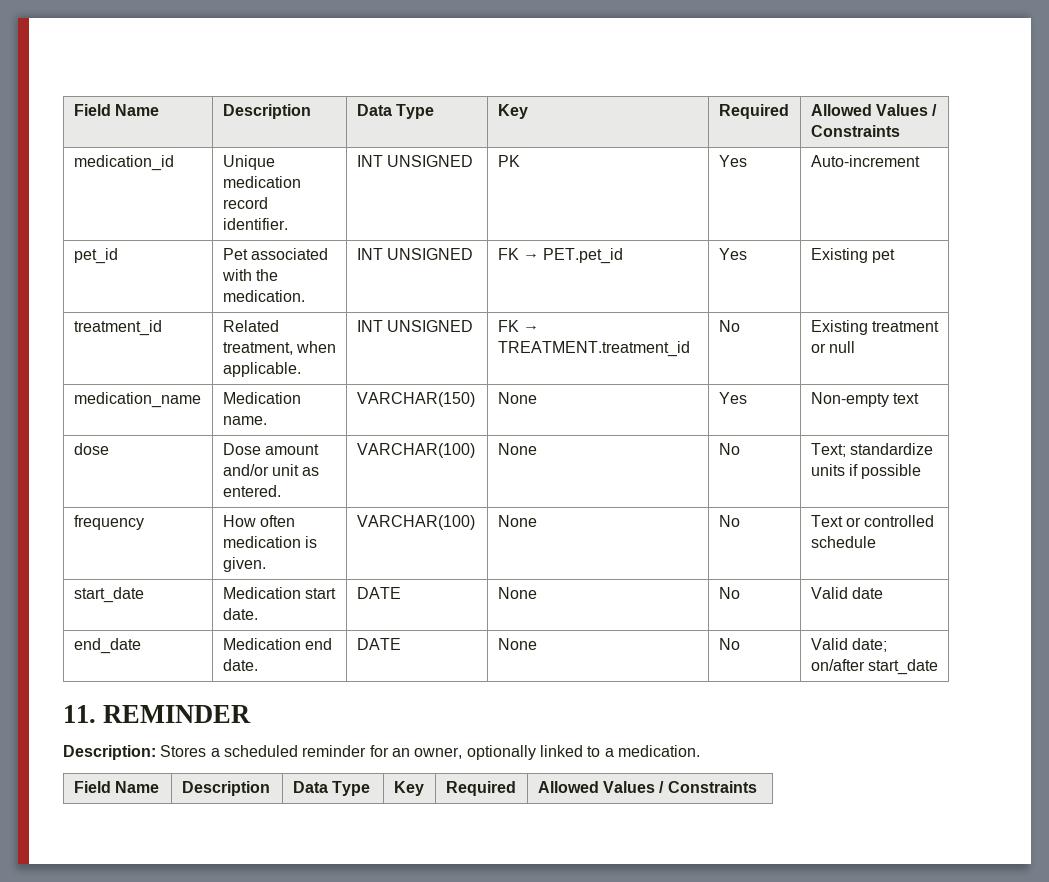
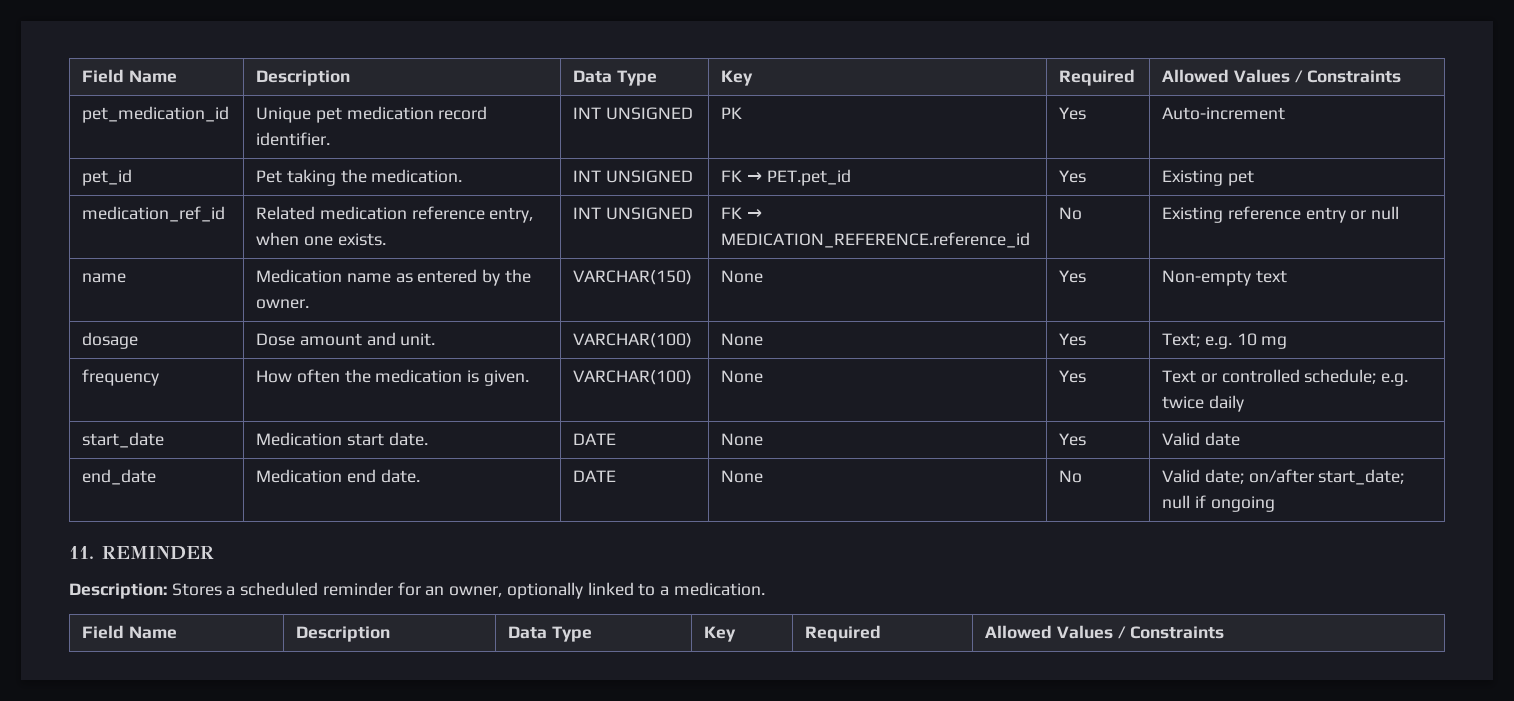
- medication_id | Unique medication record identifier. | INT UNSIGNED | PK | Yes | Auto-increment
+ pet_medication_id | Unique pet medication record identifier. | INT UNSIGNED | PK | Yes | Auto-increment
- pet_id | Pet associated with the medication. | INT UNSIGNED | FK → PET.pet_id | Yes | Existing pet
+ pet_id | Pet taking the medication. | INT UNSIGNED | FK → PET.pet_id | Yes | Existing pet
- treatment_id | Related treatment, when applicable. | INT UNSIGNED | FK → TREATMENT.treatment_id | No | Existing treatment or null
+ medication_ref_id | Related medication reference entry, when one exists. | INT UNSIGNED | FK → MEDICATION_REFERENCE.reference_id | No | Existing reference entry or null
- medication_name | Medication name. | VARCHAR(150) | None | Yes | Non-empty text
+ name | Medication name as entered by the owner. | VARCHAR(150) | None | Yes | Non-empty text
- dose | Dose amount and/or unit as entered. | VARCHAR(100) | None | No | Text; standardize units if possible
+ dosage | Dose amount and unit. | VARCHAR(100) | None | Yes | Text; e.g. 10 mg
- frequency | How often medication is given. | VARCHAR(100) | None | No | Text or controlled schedule
+ frequency | How often the medication is given. | VARCHAR(100) | None | Yes | Text or controlled schedule; e.g. twice daily
- start_date | Medication start date. | DATE | None | No | Valid date
+ start_date | Medication start date. | DATE | None | Yes | Valid date
- end_date | Medication end date. | DATE | None | No | Valid date; on/after start_date
+ end_date | Medication end date. | DATE | None | No | Valid date; on/after start_date; null if ongoing

